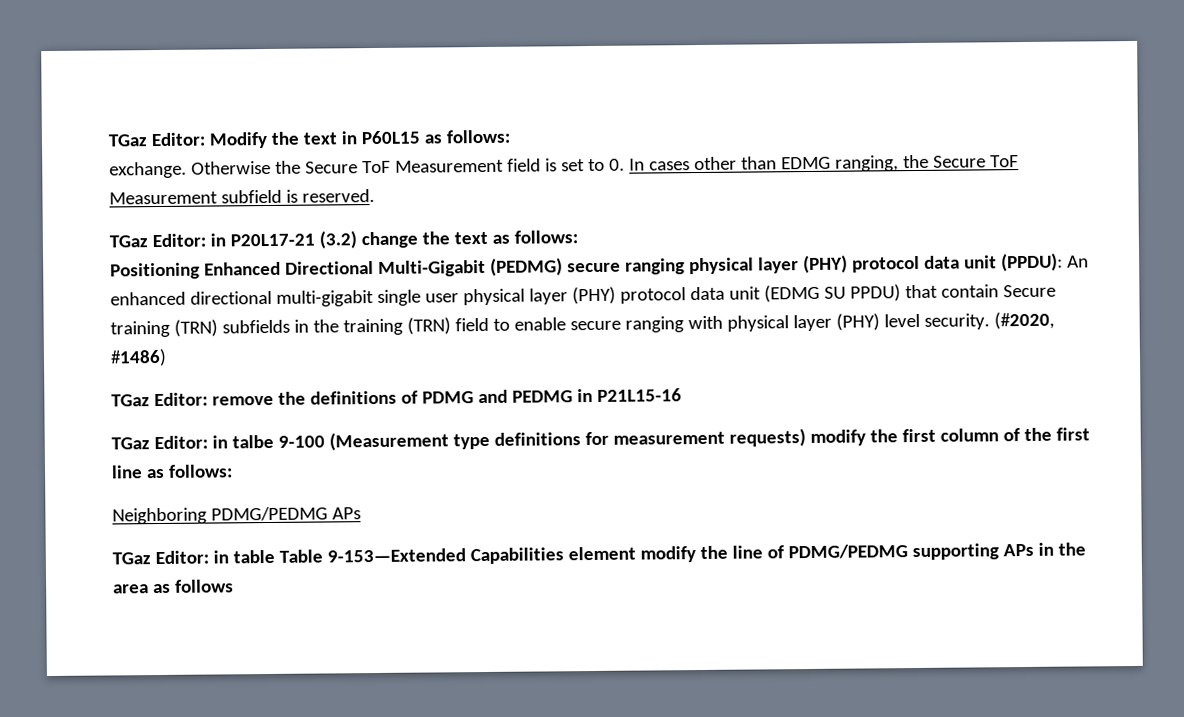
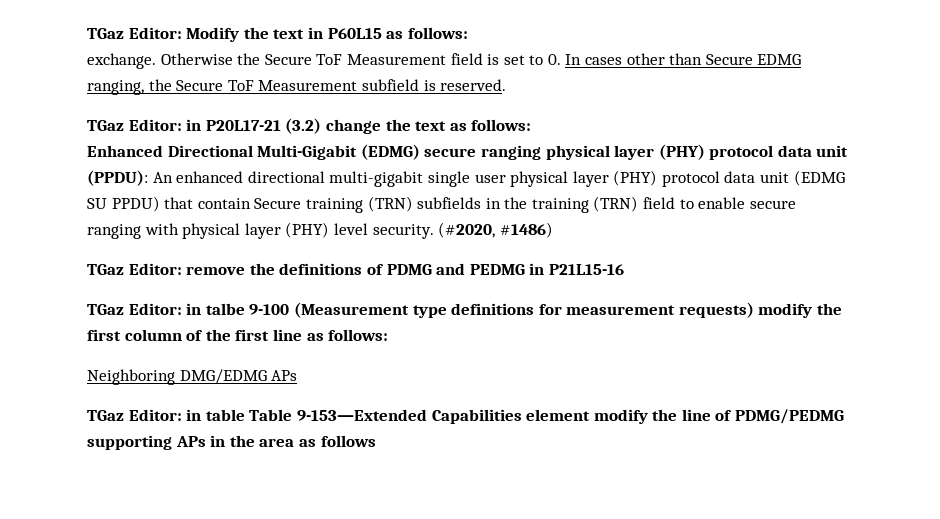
- Otherwise the Secure ToF Measurement field is set to 0. In cases other than EDMG ranging, the Secure ToF Measurement subfield is reserved.
+ Otherwise the Secure ToF Measurement field is set to 0. In cases other than Secure EDMG ranging, the Secure ToF Measurement subfield is reserved.
- Positioning Enhanced Directional Multi-Gigabit (PEDMG) secure ranging physical layer (PHY) protocol data unit (PPDU): An enhanced directional multi-gigabit single user physical layer (PHY) protocol data unit (EDMG SU PPDU) that contain Secure training (TRN) subfields in the training (TRN) field to enable secure ranging with physical layer (PHY) level security.
+ Enhanced Directional Multi-Gigabit (EDMG) secure ranging physical layer (PHY) protocol data unit (PPDU): An enhanced directional multi-gigabit single user physical layer (PHY) protocol data unit (EDMG SU PPDU) that contain Secure training (TRN) subfields in the training (TRN) field to enable secure ranging with physical layer (PHY) level security.
- Neighboring PDMG/PEDMG APs
+ Neighboring DMG/EDMG APs

